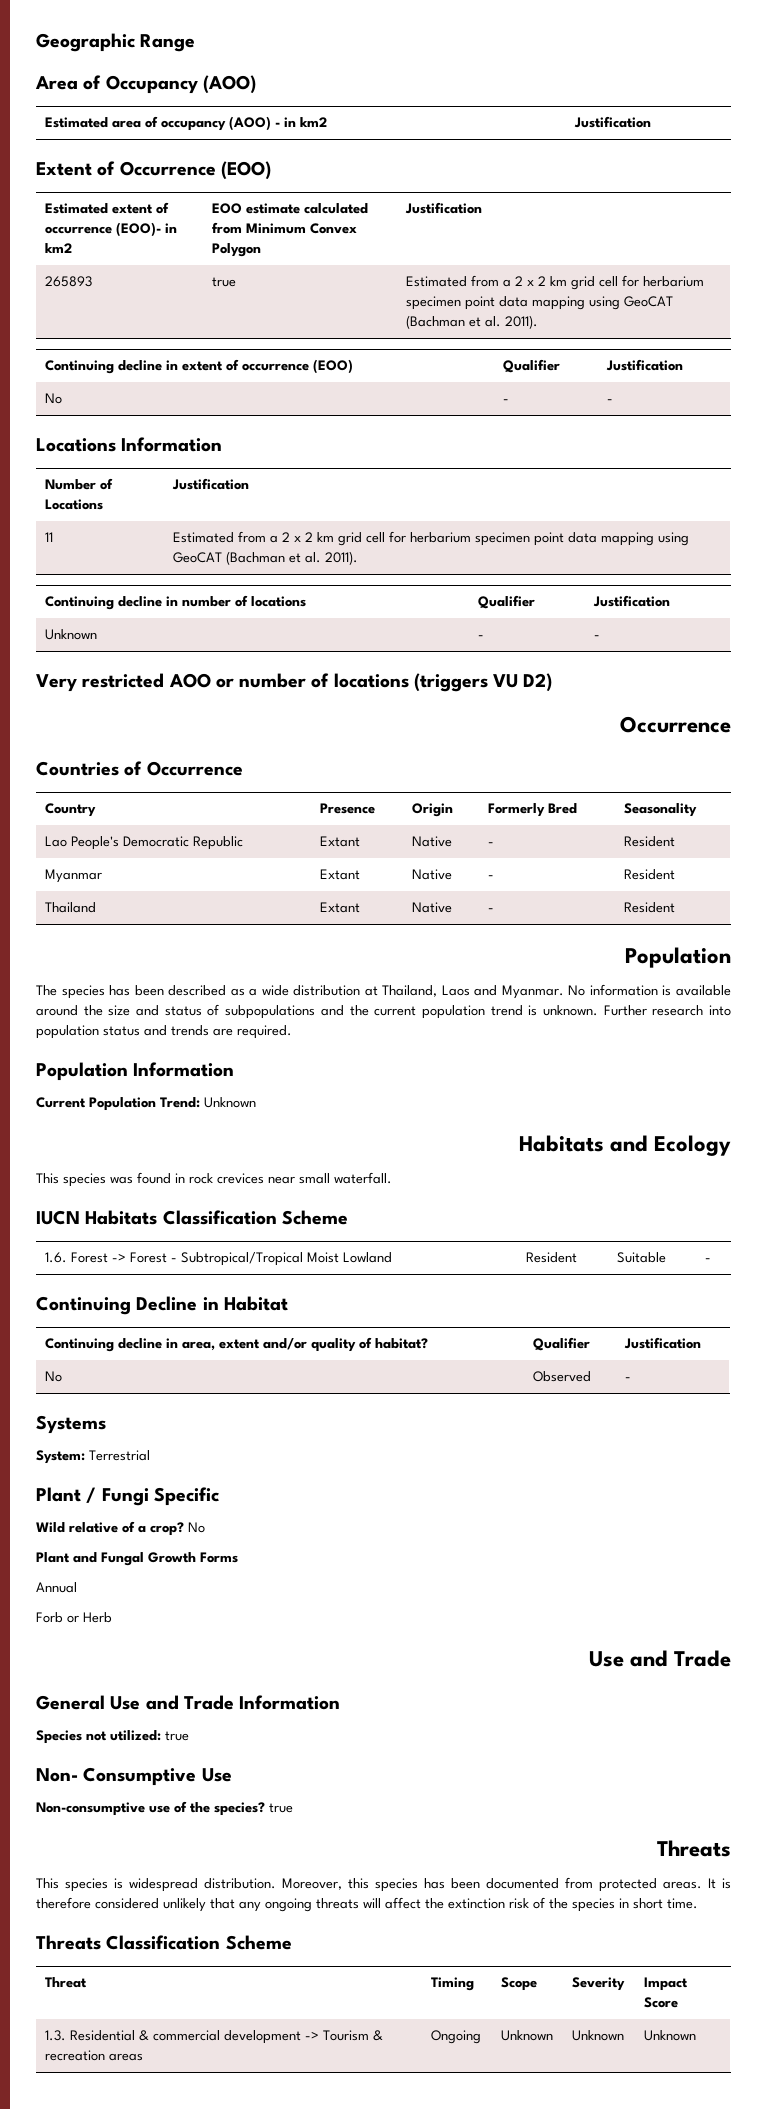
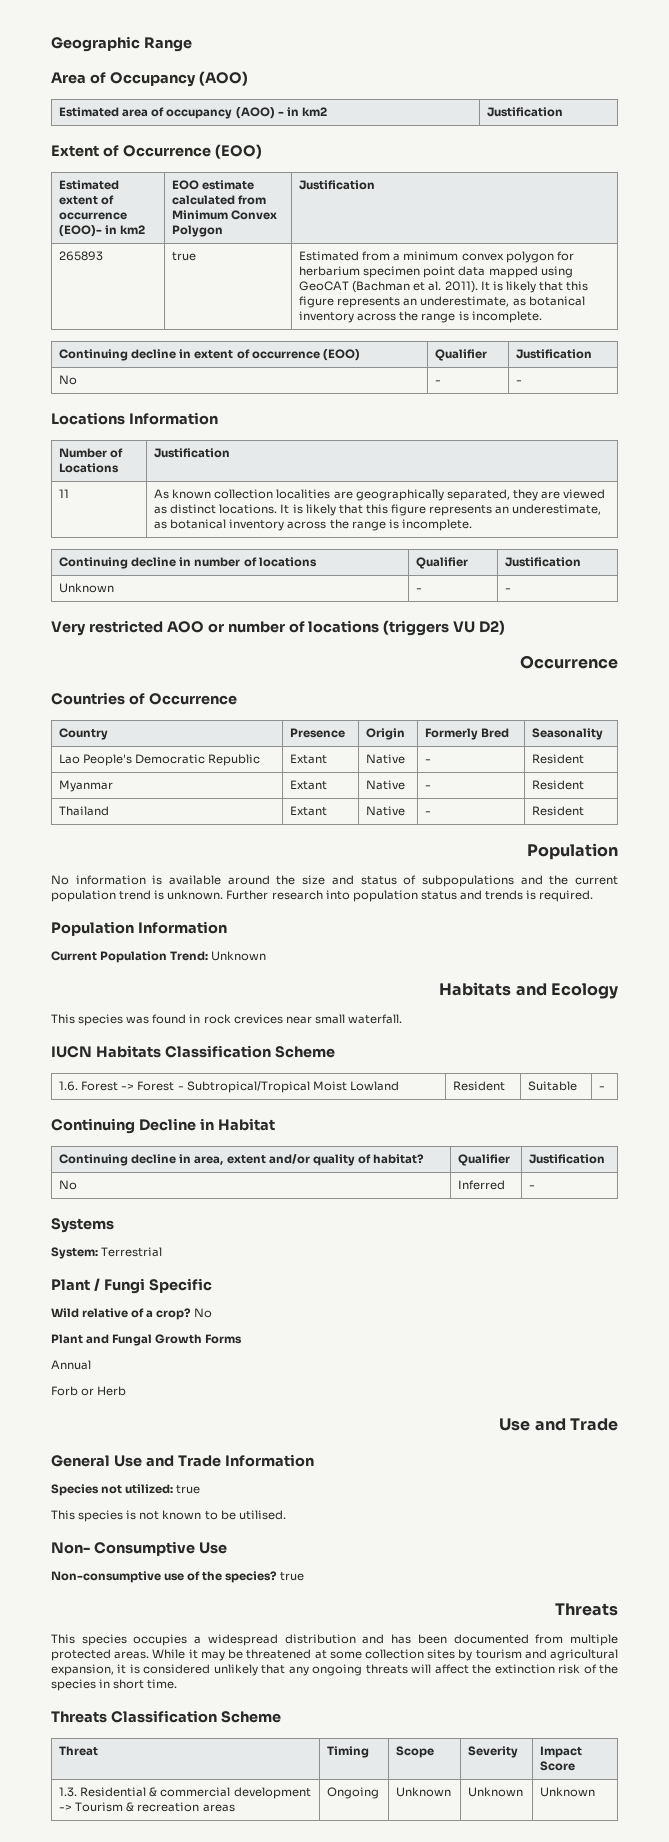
- 265893 | true | Estimated from a 2 x 2 km grid cell for herbarium specimen point data mapping using GeoCAT (Bachman et al. 2011).
+ 265893 | true | Estimated from a minimum convex polygon for herbarium specimen point data mapped using GeoCAT (Bachman et al. 2011). It is likely that this figure represents an underestimate, as botanical inventory across the range is incomplete.
- 11 | Estimated from a 2 x 2 km grid cell for herbarium specimen point data mapping using GeoCAT (Bachman et al. 2011).
+ 11 | As known collection localities are geographically separated, they are viewed as distinct locations. It is likely that this figure represents an underestimate, as botanical inventory across the range is incomplete.
- The species has been described as a wide distribution at Thailand, Laos and Myanmar.
- Further research into population status and trends are required.
+ Further research into population status and trends is required.
- No | Observed | -
+ No | Inferred | -
+ This species is not known to be utilised.
- This species is widespread distribution. Moreover, this species has been documented from protected areas.
+ This species occupies a widespread distribution and has been documented from multiple protected areas.
- It is therefore considered unlikely that any ongoing threats will affect the extinction risk of the species in short time.
+ While it may be threatened at some collection sites by tourism and agricultural expansion, it is considered unlikely that any ongoing threats will affect the extinction risk of the species in short time.

